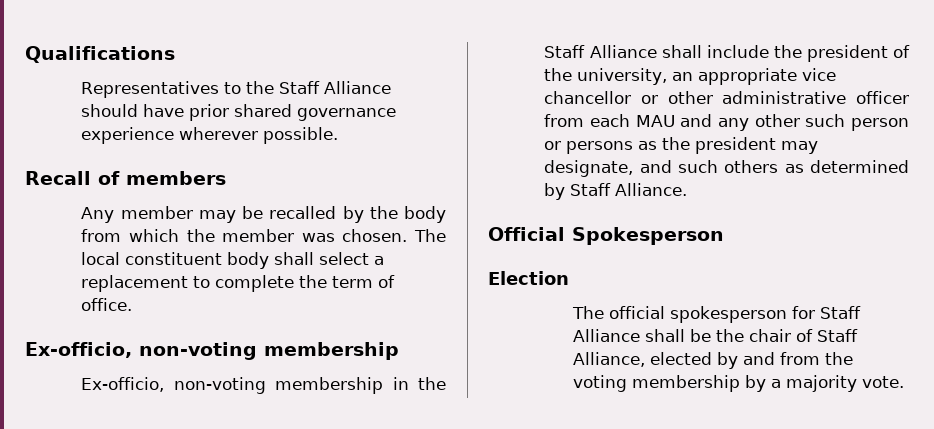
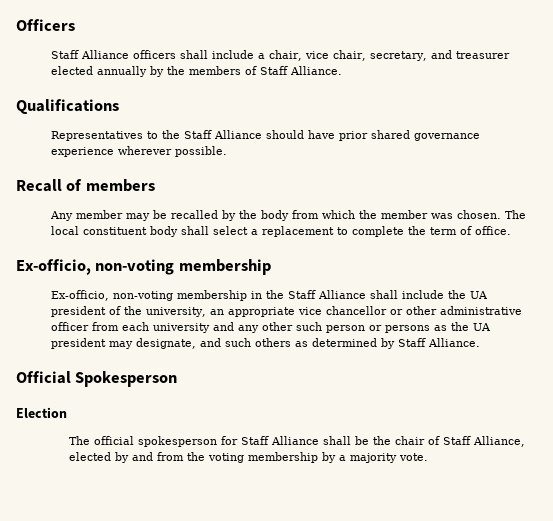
+ Officers
+ Staff Alliance officers shall include a chair, vice chair, secretary, and treasurer elected annually by the members of Staff Alliance.
- Ex-officio, non-voting membership in the Staff Alliance shall include the president of the university, an appropriate vice chancellor or other administrative officer from each MAU and any other such person or persons as the president may designate, and such others as determined by Staff Alliance.
+ Ex-officio, non-voting membership in the Staff Alliance shall include the UA president of the university, an appropriate vice chancellor or other administrative officer from each university and any other such person or persons as the UA president may designate, and such others as determined by Staff Alliance.

